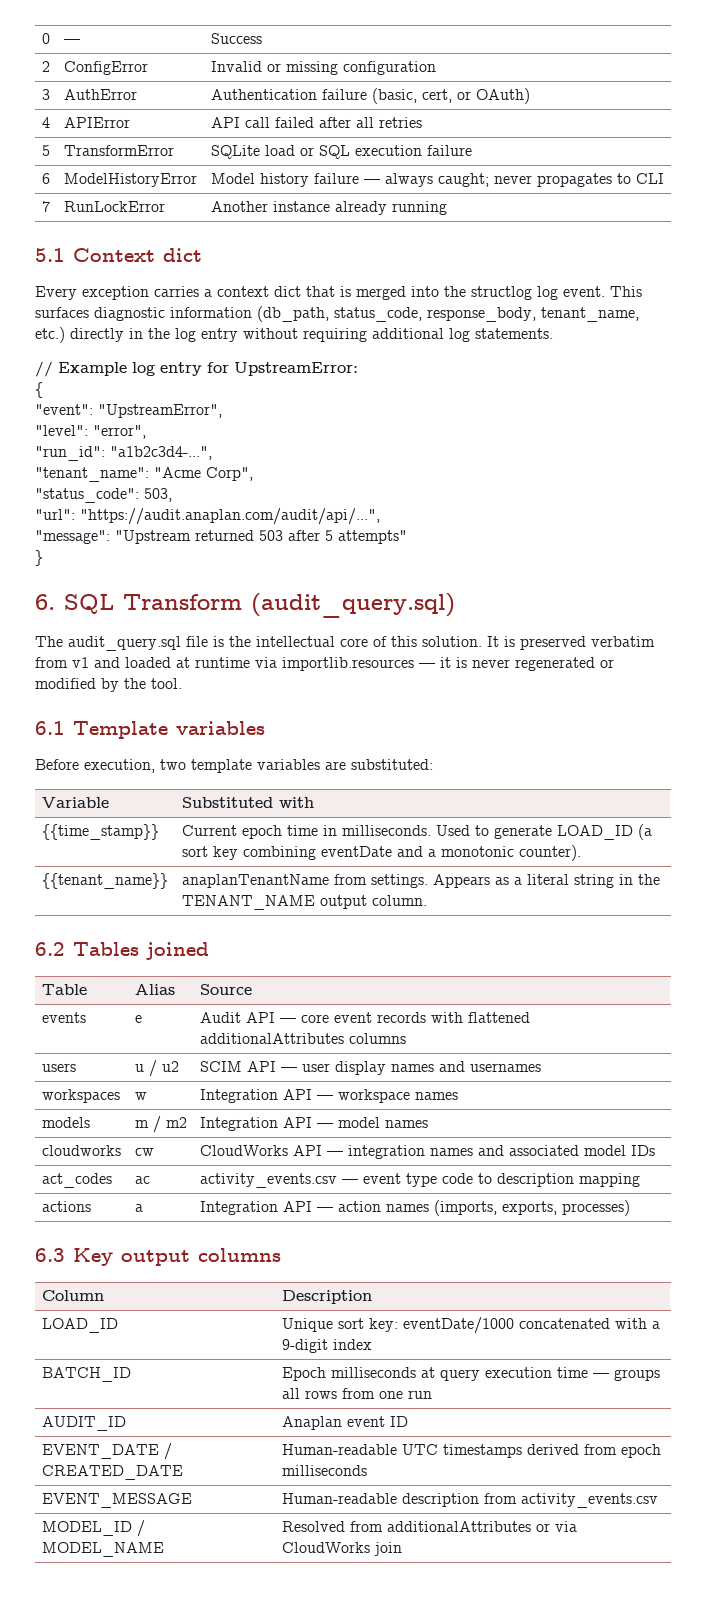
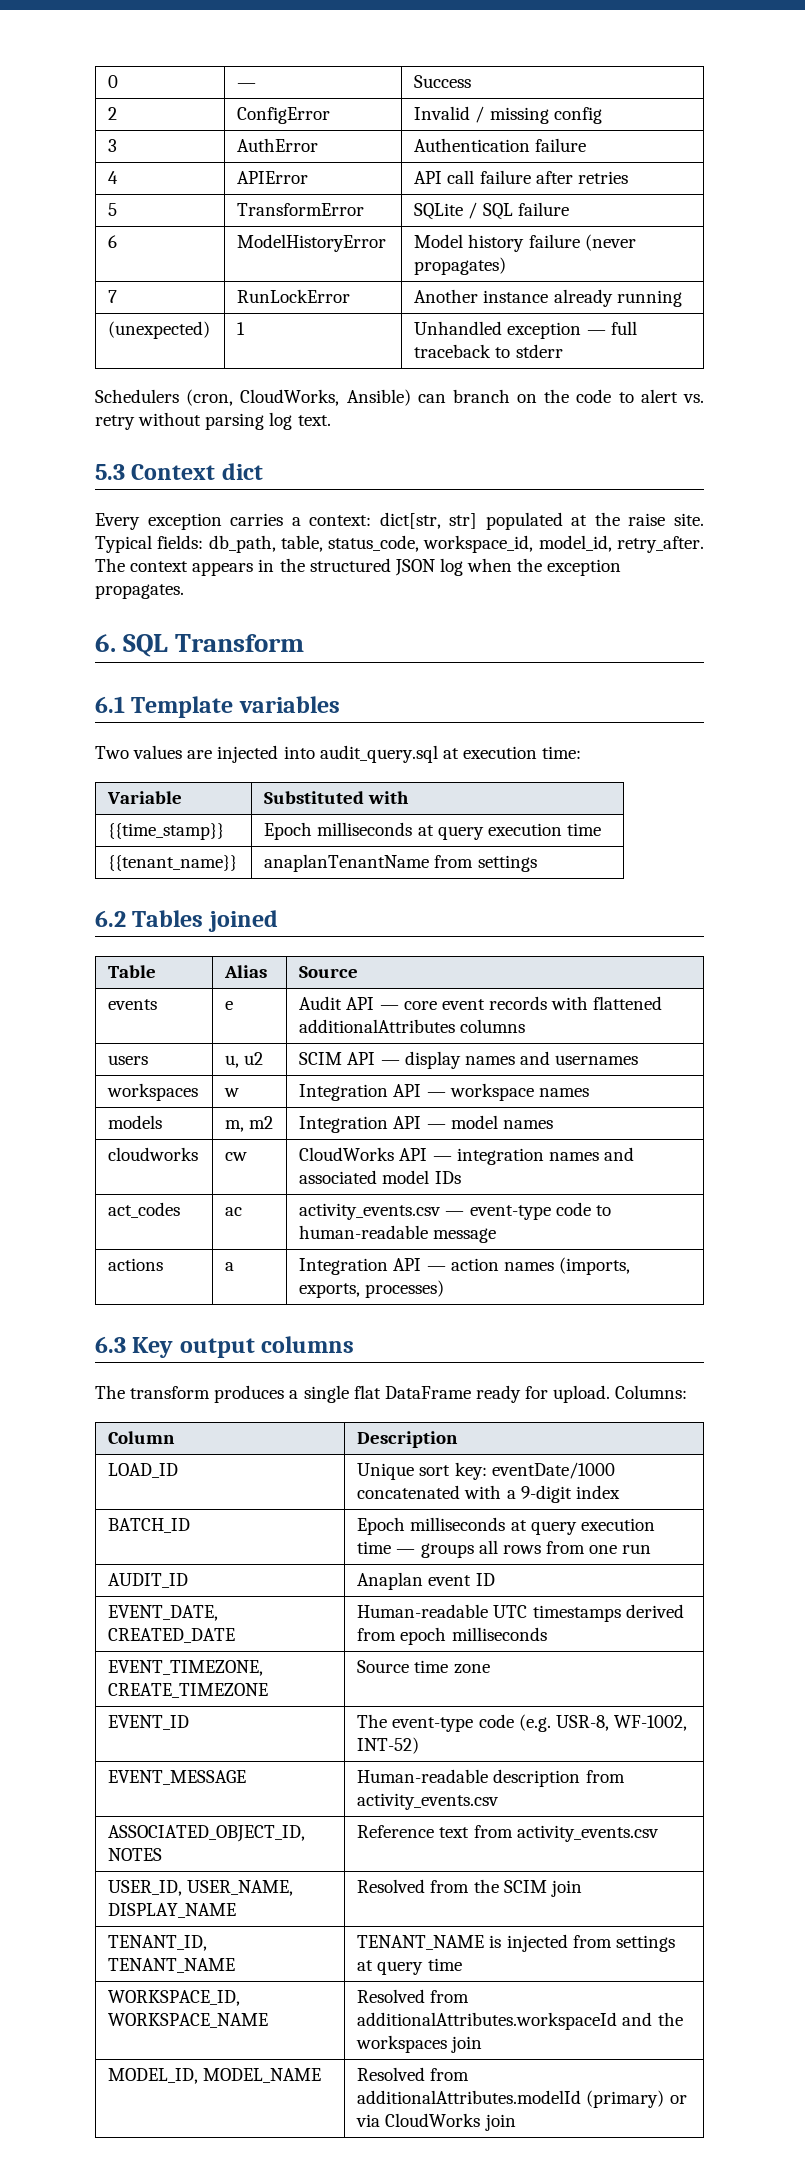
- 2 | ConfigError | Invalid or missing configuration
+ 2 | ConfigError | Invalid / missing config
- 3 | AuthError | Authentication failure (basic, cert, or OAuth)
+ 3 | AuthError | Authentication failure
- 4 | APIError | API call failed after all retries
+ 4 | APIError | API call failure after retries
- 5 | TransformError | SQLite load or SQL execution failure
+ 5 | TransformError | SQLite / SQL failure
- 6 | ModelHistoryError | Model history failure — always caught; never propagates to CLI
+ 6 | ModelHistoryError | Model history failure (never propagates)
- 5.1 Context dict
+ (unexpected) | 1 | Unhandled exception — full traceback to stderr
+ Schedulers (cron, CloudWorks, Ansible) can branch on the code to alert vs. retry without parsing log text.
+ 5.3 Context dict
- Every exception carries a context dict that is merged into the structlog log event. This surfaces diagnostic information (db_path, status_code, response_body, tenant_name, etc.) directly in the log entry without requiring additional log statements.
- // Example log entry for UpstreamError:
- {
- "event": "UpstreamError",
- "level": "error",
- "run_id": "a1b2c3d4-...",
- "tenant_name": "Acme Corp",
- "status_code": 503,
- "url": "https://audit.anaplan.com/audit/api/...",
- "message": "Upstream returned 503 after 5 attempts"
- }
- 6. SQL Transform (audit_query.sql)
- The audit_query.sql file is the intellectual core of this solution. It is preserved verbatim from v1 and loaded at runtime via importlib.resources — it is never regenerated or modified by the tool.
+ Every exception carries a context: dict[str, str] populated at the raise site. Typical fields: db_path, table, status_code, workspace_id, model_id, retry_after. The context appears in the structured JSON log when the exception propagates.
+ 6. SQL Transform
  6.1 Template variables
- Before execution, two template variables are substituted:
+ Two values are injected into audit_query.sql at execution time:
  Variable | Substituted with
- {{time_stamp}} | Current epoch time in milliseconds. Used to generate LOAD_ID (a sort key combining eventDate and a monotonic counter).
- {{tenant_name}} | anaplanTenantName from settings. Appears as a literal string in the TENANT_NAME output column.
+ {{time_stamp}} | Epoch milliseconds at query execution time
+ {{tenant_name}} | anaplanTenantName from settings
- users | u / u2 | SCIM API — user display names and usernames
+ users | u, u2 | SCIM API — display names and usernames
- models | m / m2 | Integration API — model names
+ models | m, m2 | Integration API — model names
- act_codes | ac | activity_events.csv — event type code to description mapping
+ act_codes | ac | activity_events.csv — event-type code to human-readable message
+ The transform produces a single flat DataFrame ready for upload. Columns:
- EVENT_DATE / CREATED_DATE | Human-readable UTC timestamps derived from epoch milliseconds
+ EVENT_DATE, CREATED_DATE | Human-readable UTC timestamps derived from epoch milliseconds
+ EVENT_TIMEZONE, CREATE_TIMEZONE | Source time zone
+ EVENT_ID | The event-type code (e.g. USR-8, WF-1002, INT-52)
- MODEL_ID / MODEL_NAME | Resolved from additionalAttributes or via CloudWorks join
+ ASSOCIATED_OBJECT_ID, NOTES | Reference text from activity_events.csv
+ USER_ID, USER_NAME, DISPLAY_NAME | Resolved from the SCIM join
+ TENANT_ID, TENANT_NAME | TENANT_NAME is injected from settings at query time
+ WORKSPACE_ID, WORKSPACE_NAME | Resolved from additionalAttributes.workspaceId and the workspaces join
+ MODEL_ID, MODEL_NAME | Resolved from additionalAttributes.modelId (primary) or via CloudWorks join

